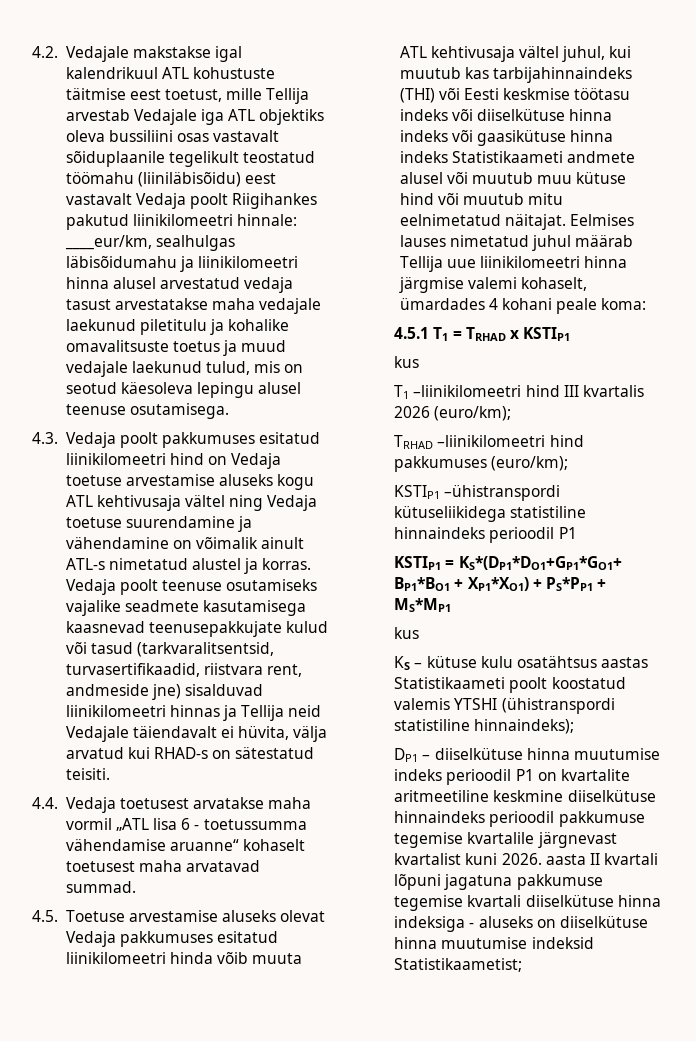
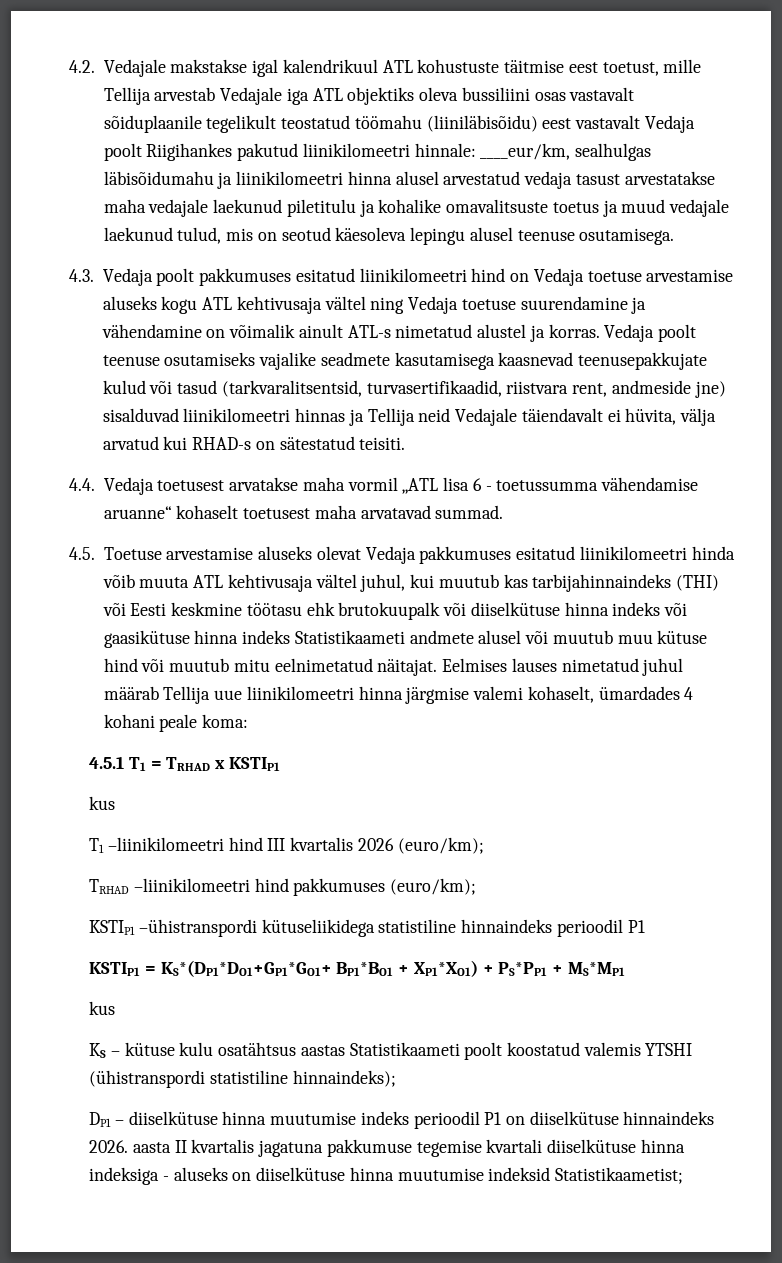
- 4.5. Toetuse arvestamise aluseks olevat Vedaja pakkumuses esitatud liinikilomeetri hinda võib muuta ATL kehtivusaja vältel juhul, kui muutub kas tarbijahinnaindeks (THI) või Eesti keskmise töötasu indeks või diiselkütuse hinna indeks või gaasikütuse hinna indeks Statistikaameti andmete alusel või muutub muu kütuse hind või muutub mitu eelnimetatud näitajat.
+ 4.5. Toetuse arvestamise aluseks olevat Vedaja pakkumuses esitatud liinikilomeetri hinda võib muuta ATL kehtivusaja vältel juhul, kui muutub kas tarbijahinnaindeks (THI) või Eesti keskmine töötasu ehk brutokuupalk või diiselkütuse hinna indeks või gaasikütuse hinna indeks Statistikaameti andmete alusel või muutub muu kütuse hind või muutub mitu eelnimetatud näitajat.
- DP1 – diiselkütuse hinna muutumise indeks perioodil P1 on kvartalite aritmeetiline keskmine diiselkütuse hinnaindeks perioodil pakkumuse tegemise kvartalile järgnevast kvartalist kuni 2026. aasta II kvartali lõpuni jagatuna pakkumuse tegemise kvartali diiselkütuse hinna indeksiga - aluseks on diiselkütuse hinna muutumise indeksid Statistikaametist;
+ DP1 – diiselkütuse hinna muutumise indeks perioodil P1 on diiselkütuse hinnaindeks 2026. aasta II kvartalis jagatuna pakkumuse tegemise kvartali diiselkütuse hinna indeksiga - aluseks on diiselkütuse hinna muutumise indeksid Statistikaametist;

